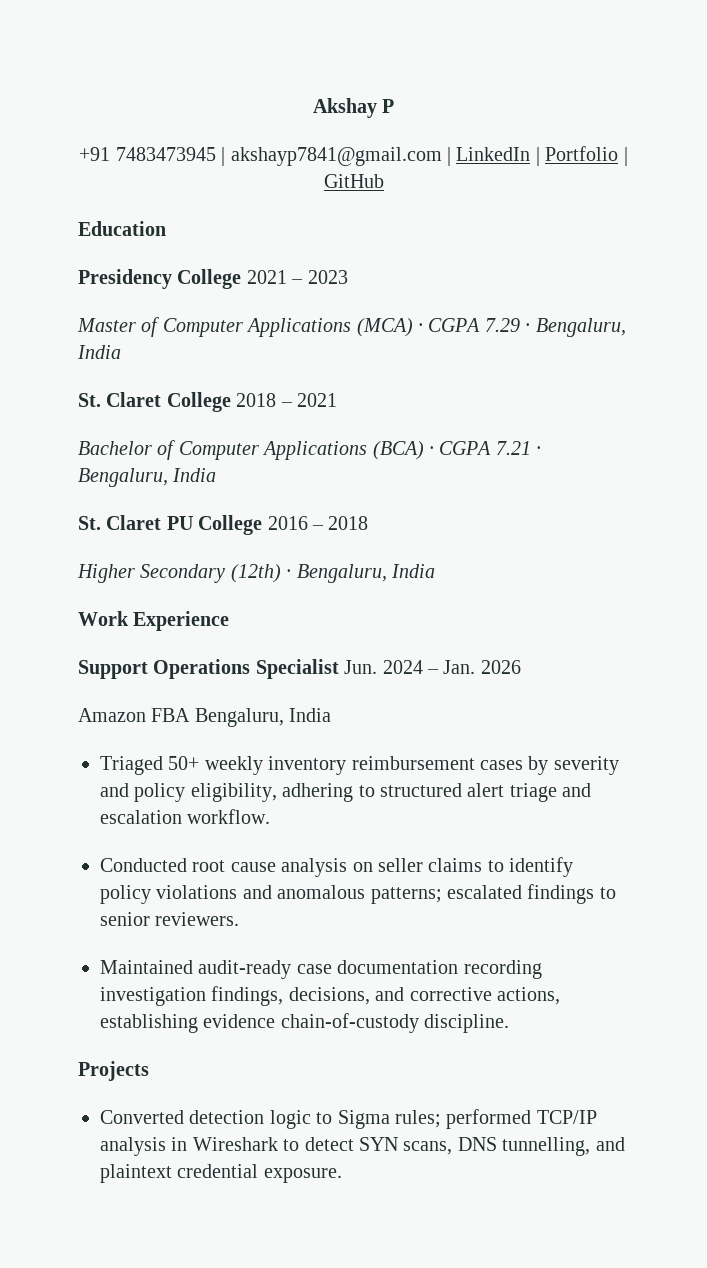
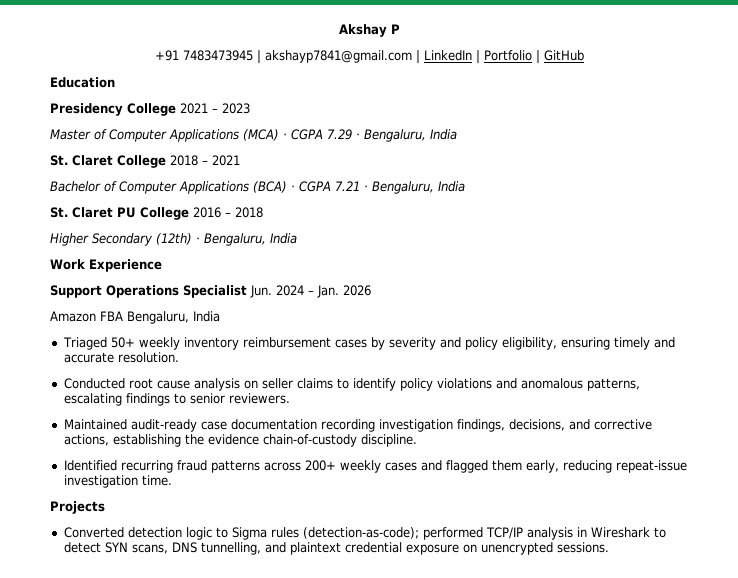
- Triaged 50+ weekly inventory reimbursement cases by severity and policy eligibility, adhering to structured alert triage and escalation workflow.
+ Triaged 50+ weekly inventory reimbursement cases by severity and policy eligibility, ensuring timely and accurate resolution.
- Conducted root cause analysis on seller claims to identify policy violations and anomalous patterns; escalated findings to senior reviewers.
+ Conducted root cause analysis on seller claims to identify policy violations and anomalous patterns, escalating findings to senior reviewers.
- Maintained audit-ready case documentation recording investigation findings, decisions, and corrective actions, establishing evidence chain-of-custody discipline.
+ Maintained audit-ready case documentation recording investigation findings, decisions, and corrective actions, establishing the evidence chain-of-custody discipline.
+ Identified recurring fraud patterns across 200+ weekly cases and flagged them early, reducing repeat-issue investigation time.
- Converted detection logic to Sigma rules; performed TCP/IP analysis in Wireshark to detect SYN scans, DNS tunnelling, and plaintext credential exposure.
+ Converted detection logic to Sigma rules (detection-as-code); performed TCP/IP analysis in Wireshark to detect SYN scans, DNS tunnelling, and plaintext credential exposure on unencrypted sessions.

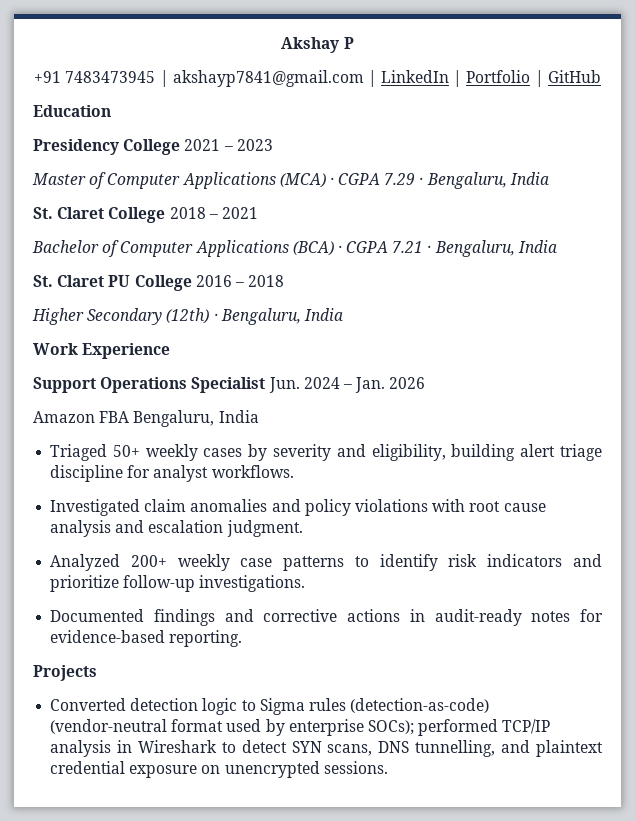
- Triaged 50+ weekly inventory reimbursement cases by severity and policy eligibility, ensuring timely and accurate resolution.
- Conducted root cause analysis on seller claims to identify policy violations and anomalous patterns, escalating findings to senior reviewers.
- Maintained audit-ready case documentation recording investigation findings, decisions, and corrective actions, establishing the evidence chain-of-custody discipline.
- Identified recurring fraud patterns across 200+ weekly cases and flagged them early, reducing repeat-issue investigation time.
+ Triaged 50+ weekly cases by severity and eligibility, building alert triage discipline for analyst workflows.
+ Investigated claim anomalies and policy violations with root cause analysis and escalation judgment.
+ Analyzed 200+ weekly case patterns to identify risk indicators and prioritize follow-up investigations.
+ Documented findings and corrective actions in audit-ready notes for evidence-based reporting.
- Converted detection logic to Sigma rules (detection-as-code); performed TCP/IP analysis in Wireshark to detect SYN scans, DNS tunnelling, and plaintext credential exposure on unencrypted sessions.
+ Converted detection logic to Sigma rules (detection-as-code) (vendor-neutral format used by enterprise SOCs); performed TCP/IP analysis in Wireshark to detect SYN scans, DNS tunnelling, and plaintext credential exposure on unencrypted sessions.

